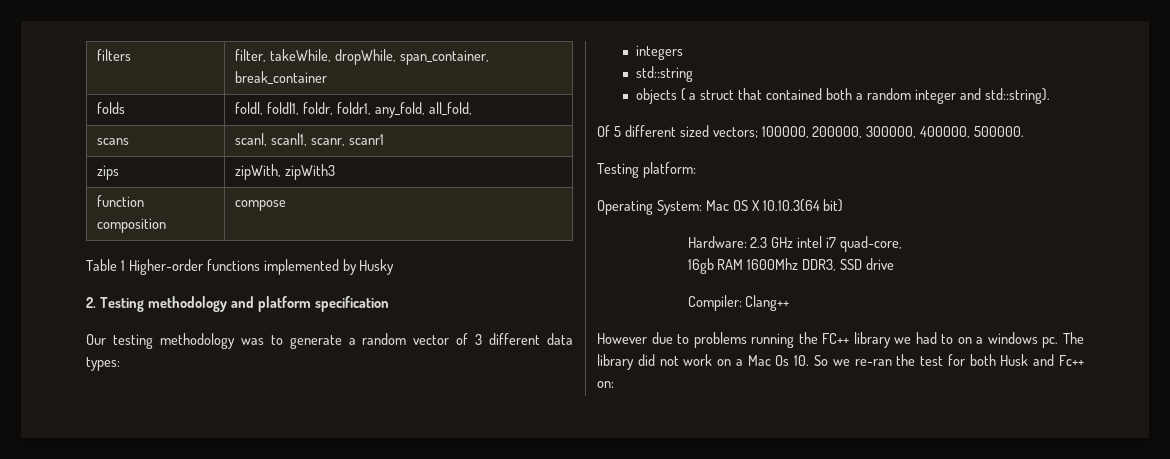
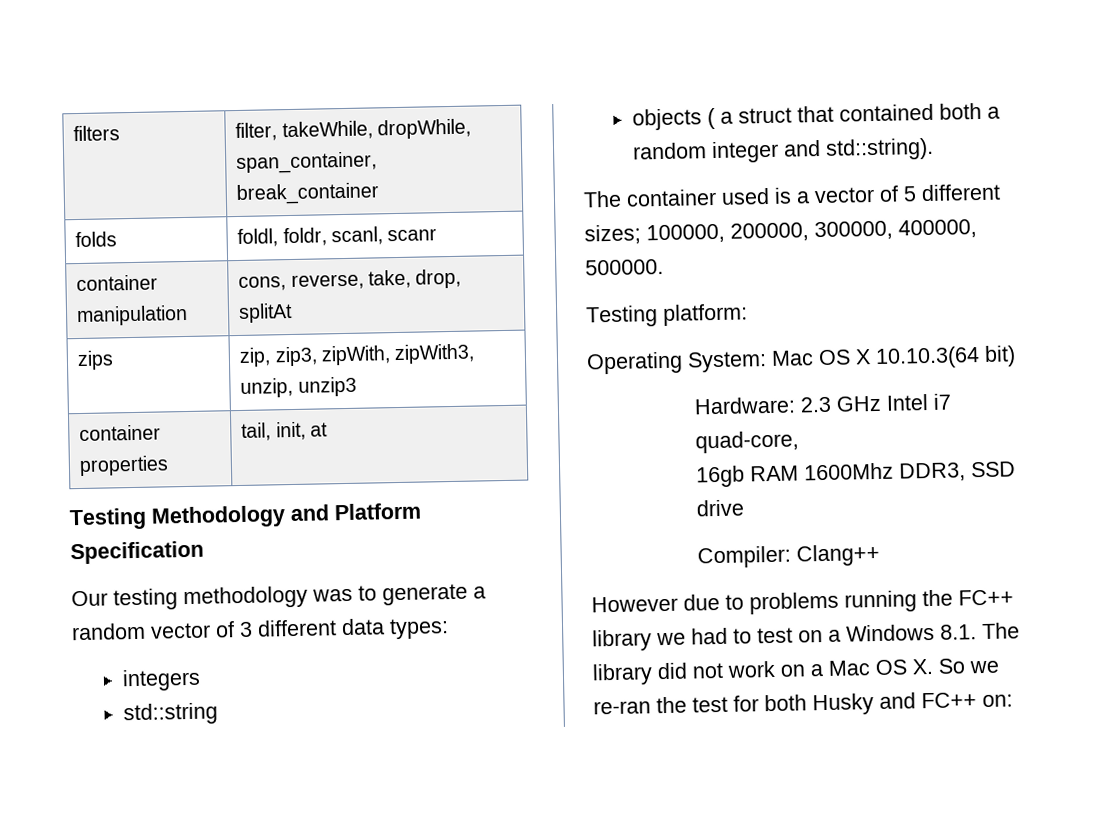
- folds | foldl, foldl1, foldr, foldr1, any_fold, all_fold,
- scans | scanl, scanl1, scanr, scanr1
- zips | zipWith, zipWith3
- function composition | compose
- Table 1 Higher-order functions implemented by Husky
- 2. Testing methodology and platform specification
+ folds | foldl, foldr, scanl, scanr
+ container manipulation | cons, reverse, take, drop, splitAt
+ zips | zip, zip3, zipWith, zipWith3, unzip, unzip3
+ container properties | tail, init, at
+ Testing Methodology and Platform Specification
- Of 5 different sized vectors; 100000, 200000, 300000, 400000, 500000.
+ The container used is a vector of 5 different sizes; 100000, 200000, 300000, 400000, 500000.
- Hardware: 2.3 GHz intel i7 quad-core,
+ Hardware: 2.3 GHz Intel i7 quad-core,
- However due to problems running the FC++ library we had to on a windows pc. The library did not work on a Mac Os 10. So we re-ran the test for both Husk and Fc++ on:
+ However due to problems running the FC++ library we had to test on a Windows 8.1. The library did not work on a Mac OS X. So we re-ran the test for both Husky and FC++ on:

